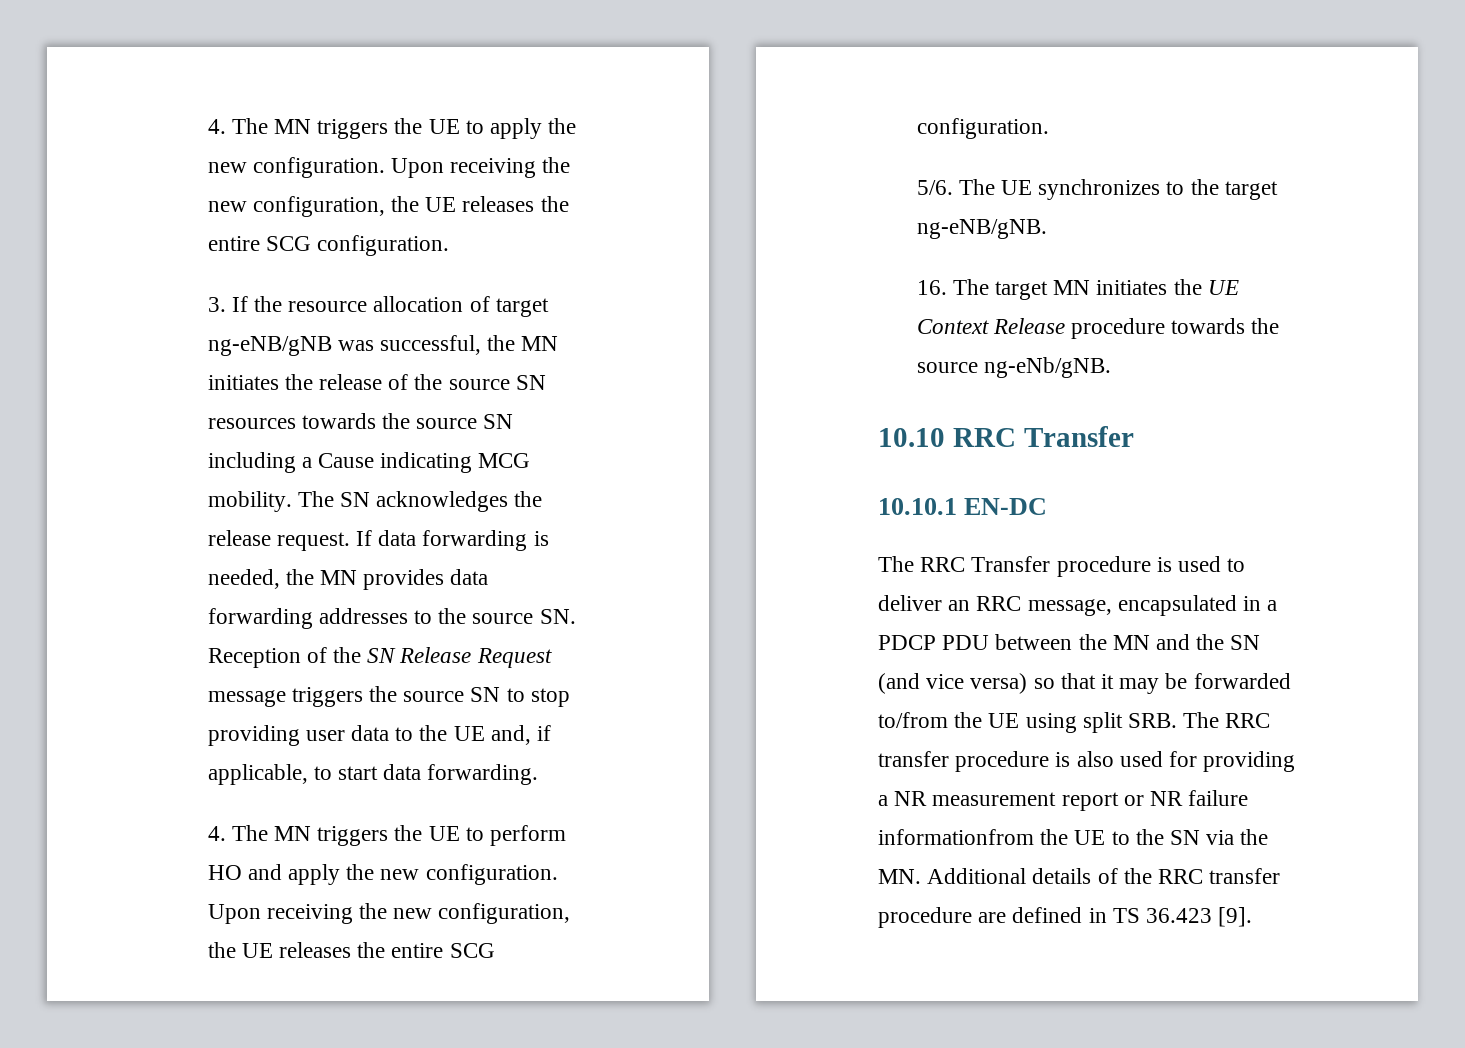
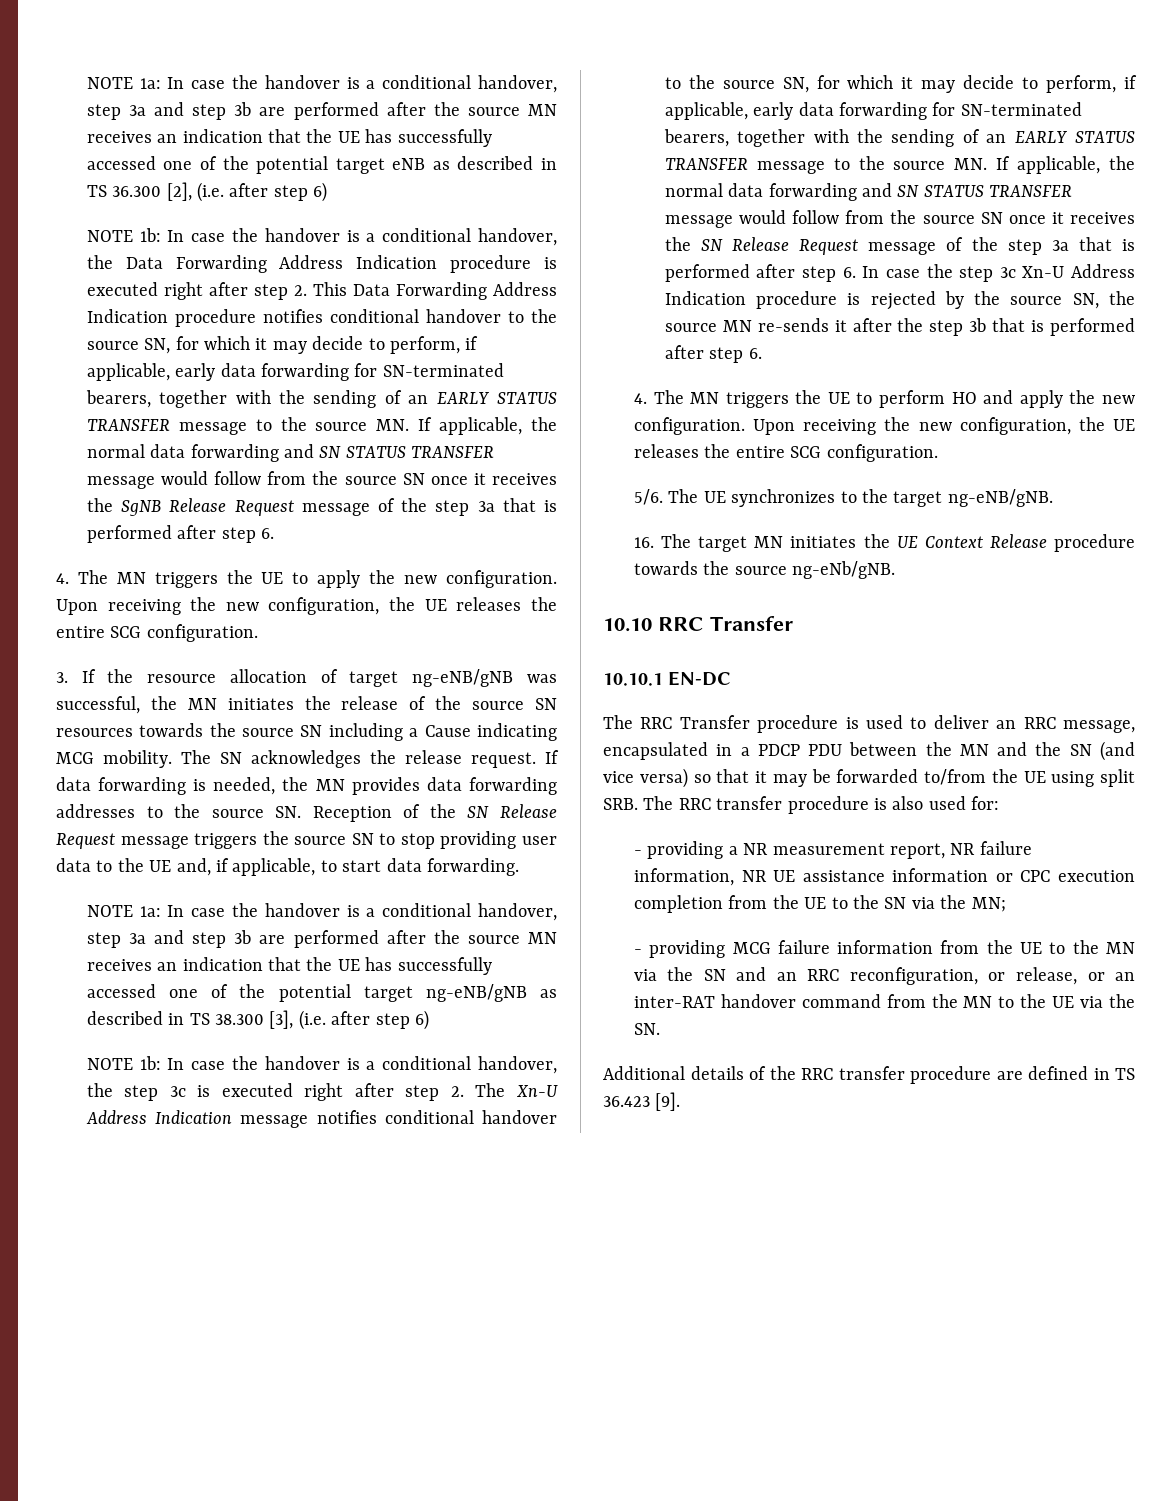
+ NOTE 1a: In case the handover is a conditional handover, step 3a and step 3b are performed after the source MN receives an indication that the UE has successfully accessed one of the potential target eNB as described in TS 36.300 [2], (i.e. after step 6)
+ NOTE 1b: In case the handover is a conditional handover, the Data Forwarding Address Indication procedure is executed right after step 2. This Data Forwarding Address Indication procedure notifies conditional handover to the source SN, for which it may decide to perform, if applicable, early data forwarding for SN-terminated bearers, together with the sending of an EARLY STATUS TRANSFER message to the source MN. If applicable, the normal data forwarding and SN STATUS TRANSFER message would follow from the source SN once it receives the SgNB Release Request message of the step 3a that is performed after step 6.
+ NOTE 1a: In case the handover is a conditional handover, step 3a and step 3b are performed after the source MN receives an indication that the UE has successfully accessed one of the potential target ng-eNB/gNB as described in TS 38.300 [3], (i.e. after step 6)
+ NOTE 1b: In case the handover is a conditional handover, the step 3c is executed right after step 2. The Xn-U Address Indication message notifies conditional handover to the source SN, for which it may decide to perform, if applicable, early data forwarding for SN-terminated bearers, together with the sending of an EARLY STATUS TRANSFER message to the source MN. If applicable, the normal data forwarding and SN STATUS TRANSFER message would follow from the source SN once it receives the SN Release Request message of the step 3a that is performed after step 6. In case the step 3c Xn-U Address Indication procedure is rejected by the source SN, the source MN re-sends it after the step 3b that is performed after step 6.
- The RRC Transfer procedure is used to deliver an RRC message, encapsulated in a PDCP PDU between the MN and the SN (and vice versa) so that it may be forwarded to/from the UE using split SRB. The RRC transfer procedure is also used for providing a NR measurement report or NR failure informationfrom the UE to the SN via the MN. Additional details of the RRC transfer procedure are defined in TS 36.423 [9].
+ The RRC Transfer procedure is used to deliver an RRC message, encapsulated in a PDCP PDU between the MN and the SN (and vice versa) so that it may be forwarded to/from the UE using split SRB. The RRC transfer procedure is also used for:
+ - providing a NR measurement report, NR failure information, NR UE assistance information or CPC execution completion from the UE to the SN via the MN;
+ - providing MCG failure information from the UE to the MN via the SN and an RRC reconfiguration, or release, or an inter-RAT handover command from the MN to the UE via the SN.
+ Additional details of the RRC transfer procedure are defined in TS 36.423 [9].

